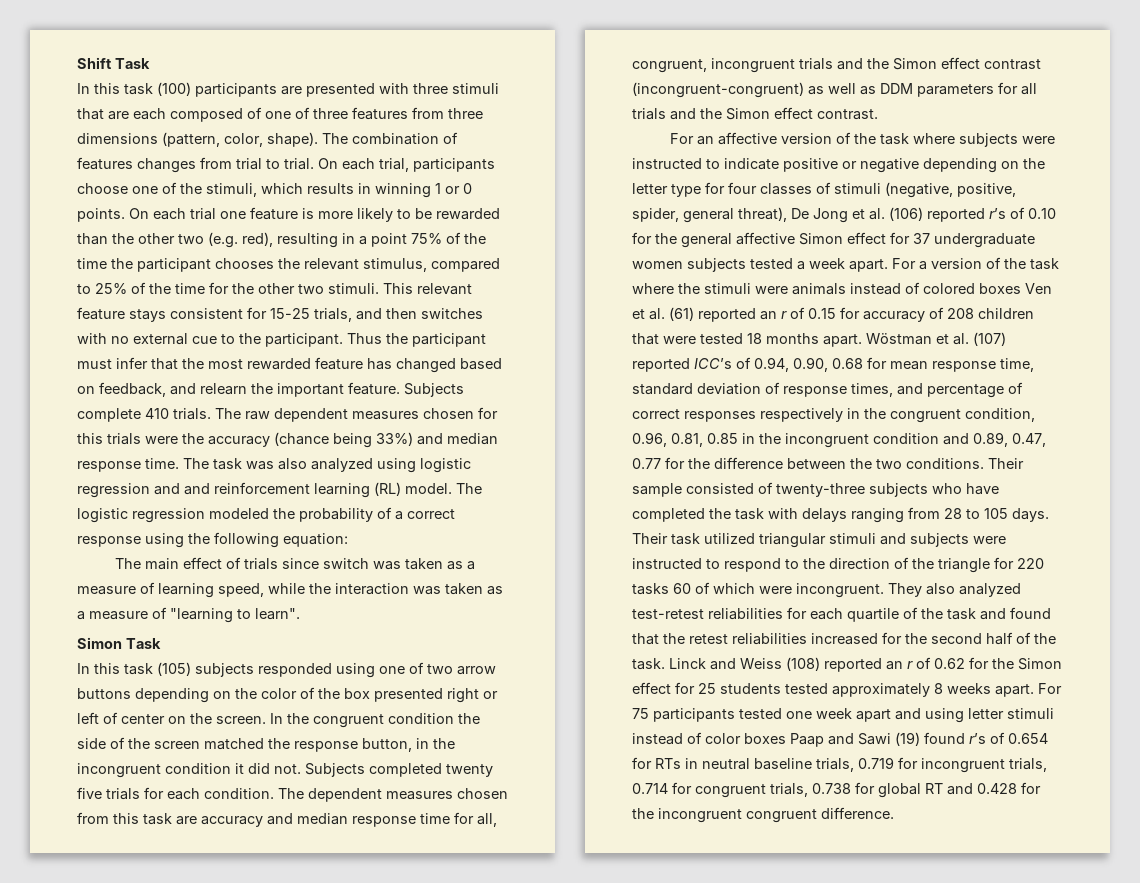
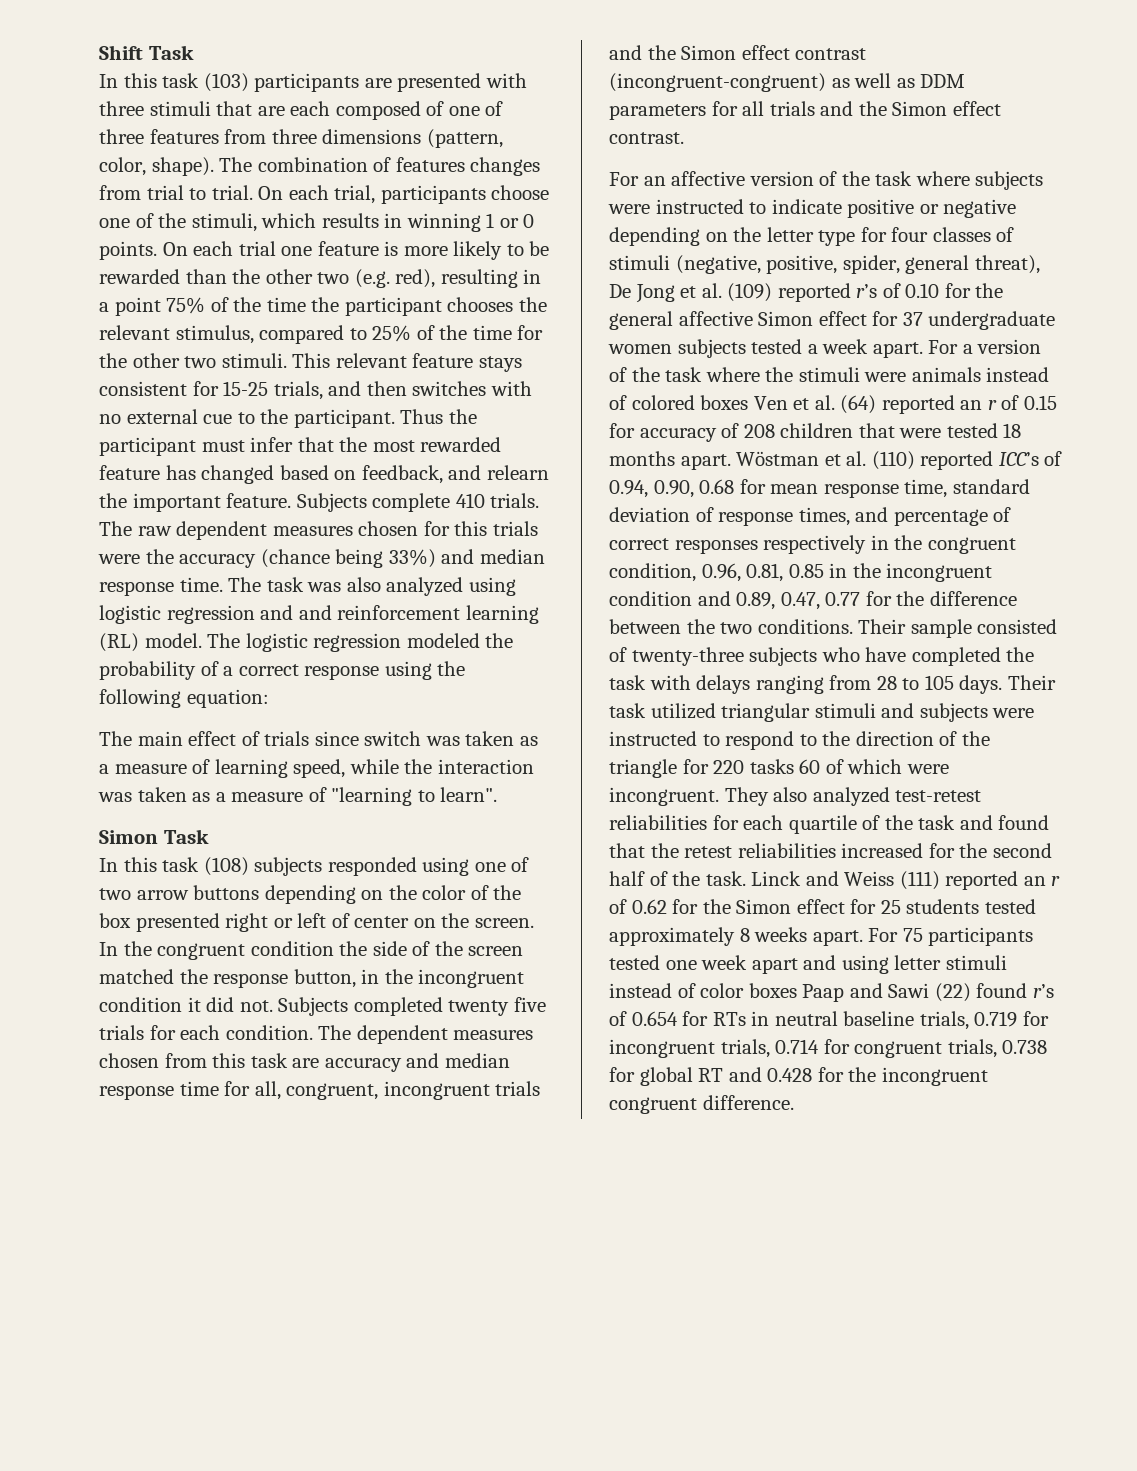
- In this task (100) participants are presented with three stimuli that are each composed of one of three features from three dimensions (pattern, color, shape).
+ In this task (103) participants are presented with three stimuli that are each composed of one of three features from three dimensions (pattern, color, shape).
- In this task (105) subjects responded using one of two arrow buttons depending on the color of the box presented right or left of center on the screen.
+ In this task (108) subjects responded using one of two arrow buttons depending on the color of the box presented right or left of center on the screen.
- For an affective version of the task where subjects were instructed to indicate positive or negative depending on the letter type for four classes of stimuli (negative, positive, spider, general threat), De Jong et al. (106) reported r’s of 0.10 for the general affective Simon effect for 37 undergraduate women subjects tested a week apart.
+ For an affective version of the task where subjects were instructed to indicate positive or negative depending on the letter type for four classes of stimuli (negative, positive, spider, general threat), De Jong et al. (109) reported r’s of 0.10 for the general affective Simon effect for 37 undergraduate women subjects tested a week apart.
- For a version of the task where the stimuli were animals instead of colored boxes Ven et al. (61) reported an r of 0.15 for accuracy of 208 children that were tested 18 months apart.
+ For a version of the task where the stimuli were animals instead of colored boxes Ven et al. (64) reported an r of 0.15 for accuracy of 208 children that were tested 18 months apart.
- Wöstman et al. (107) reported ICC’s of 0.94, 0.90, 0.68 for mean response time, standard deviation of response times, and percentage of correct responses respectively in the congruent condition, 0.96, 0.81, 0.85 in the incongruent condition and 0.89, 0.47, 0.77 for the difference between the two conditions.
+ Wöstman et al. (110) reported ICC’s of 0.94, 0.90, 0.68 for mean response time, standard deviation of response times, and percentage of correct responses respectively in the congruent condition, 0.96, 0.81, 0.85 in the incongruent condition and 0.89, 0.47, 0.77 for the difference between the two conditions.
- Linck and Weiss (108) reported an r of 0.62 for the Simon effect for 25 students tested approximately 8 weeks apart.
+ Linck and Weiss (111) reported an r of 0.62 for the Simon effect for 25 students tested approximately 8 weeks apart.
- For 75 participants tested one week apart and using letter stimuli instead of color boxes Paap and Sawi (19) found r’s of 0.654 for RTs in neutral baseline trials, 0.719 for incongruent trials, 0.714 for congruent trials, 0.738 for global RT and 0.428 for the incongruent congruent difference.
+ For 75 participants tested one week apart and using letter stimuli instead of color boxes Paap and Sawi (22) found r’s of 0.654 for RTs in neutral baseline trials, 0.719 for incongruent trials, 0.714 for congruent trials, 0.738 for global RT and 0.428 for the incongruent congruent difference.

